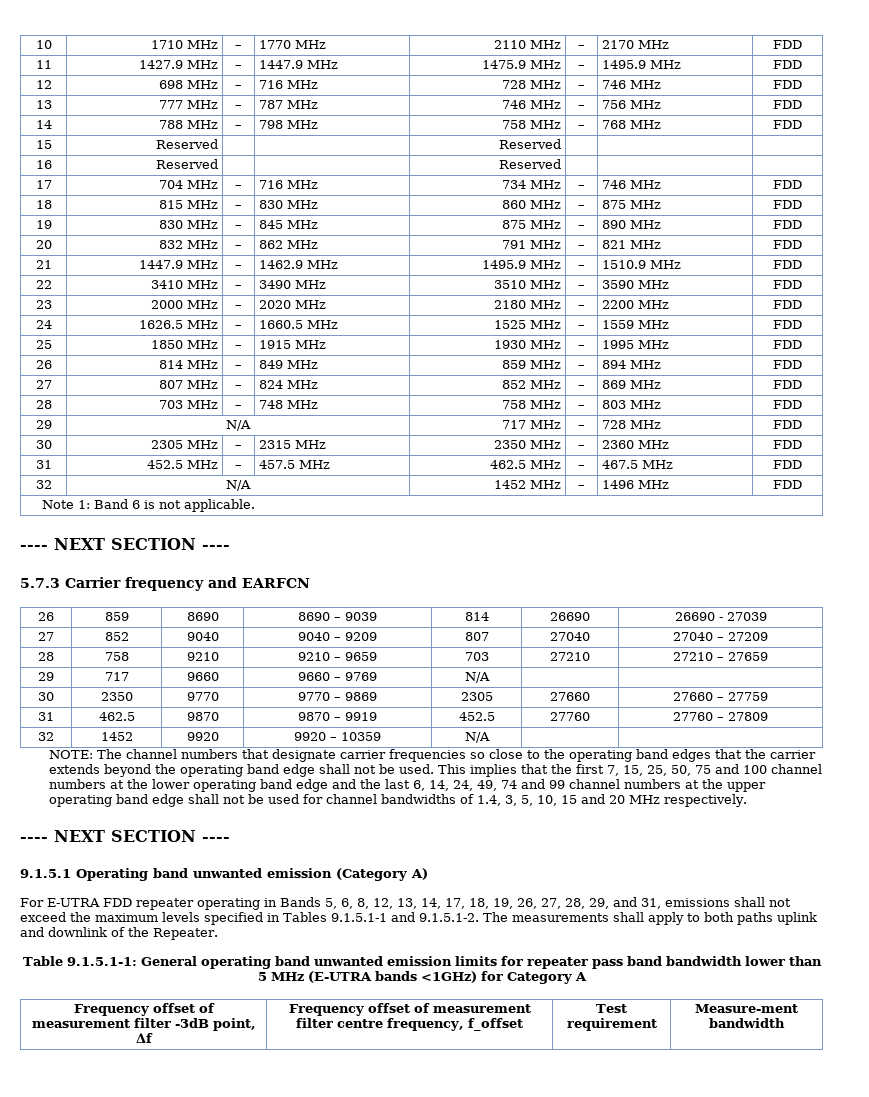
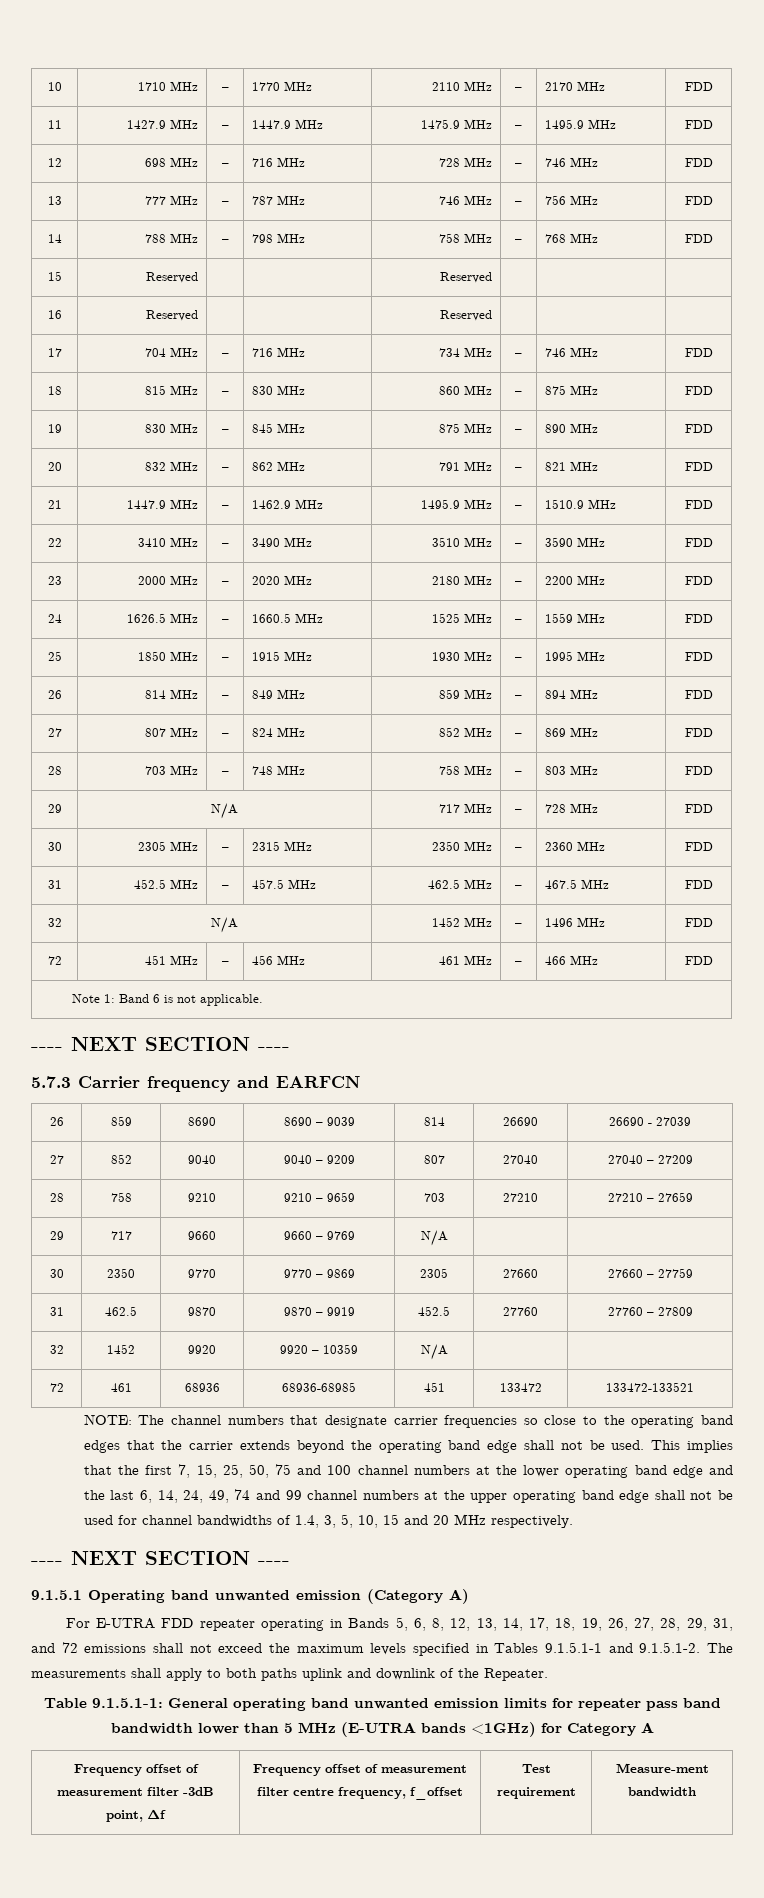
+ 72 | 451 MHz | – | 456 MHz | 461 MHz | – | 466 MHz | FDD
+ 72 | 461 | 68936 | 68936-68985 | 451 | 133472 | 133472-133521
- For E-UTRA FDD repeater operating in Bands 5, 6, 8, 12, 13, 14, 17, 18, 19, 26, 27, 28, 29, and 31, emissions shall not exceed the maximum levels specified in Tables 9.1.5.1-1 and 9.1.5.1-2. The measurements shall apply to both paths uplink and downlink of the Repeater.
+ For E-UTRA FDD repeater operating in Bands 5, 6, 8, 12, 13, 14, 17, 18, 19, 26, 27, 28, 29, 31, and 72 emissions shall not exceed the maximum levels specified in Tables 9.1.5.1-1 and 9.1.5.1-2. The measurements shall apply to both paths uplink and downlink of the Repeater.

